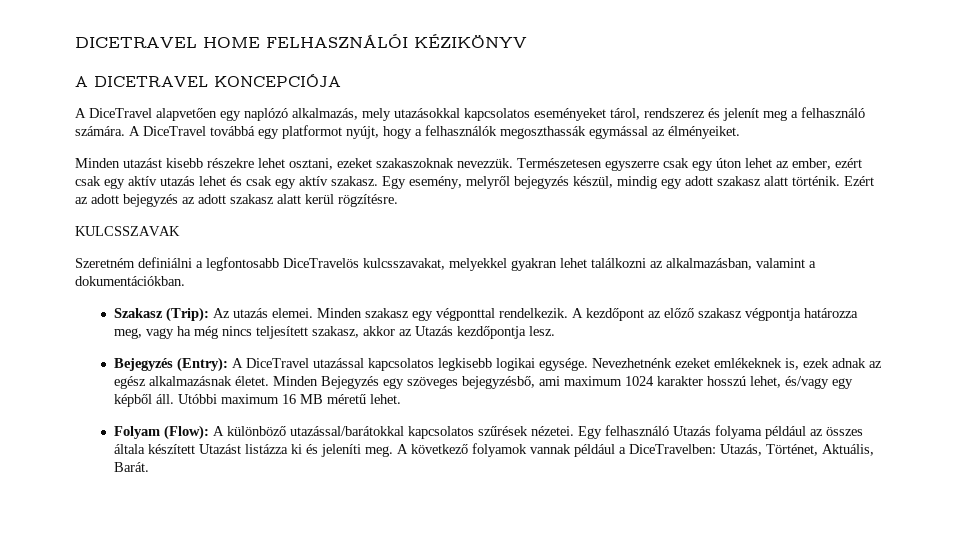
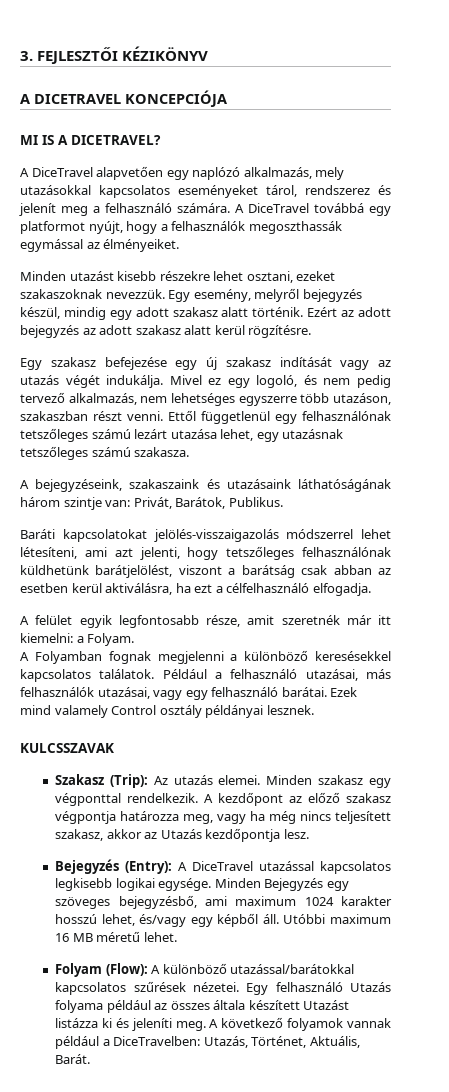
- DICETRAVEL HOME FELHASZNÁLÓI KÉZIKÖNYV
+ 3. FEJLESZTŐI KÉZIKÖNYV
+ MI IS A DICETRAVEL?
- Természetesen egyszerre csak egy úton lehet az ember, ezért csak egy aktív utazás lehet és csak egy aktív szakasz.
+ Egy szakasz befejezése egy új szakasz indítását vagy az utazás végét indukálja. Mivel ez egy logoló, és nem pedig tervező alkalmazás, nem lehetséges egyszerre több utazáson, szakaszban részt venni. Ettől függetlenül egy felhasználónak tetszőleges számú lezárt utazása lehet, egy utazásnak tetszőleges számú szakasza.
+ A bejegyzéseink, szakaszaink és utazásaink láthatóságának három szintje van: Privát, Barátok, Publikus.
+ Baráti kapcsolatokat jelölés-visszaigazolás módszerrel lehet létesíteni, ami azt jelenti, hogy tetszőleges felhasználónak küldhetünk barátjelölést, viszont a barátság csak abban az esetben kerül aktiválásra, ha ezt a célfelhasználó elfogadja.
+ A felület egyik legfontosabb része, amit szeretnék már itt kiemelni: a Folyam.
+ A Folyamban fognak megjelenni a különböző keresésekkel kapcsolatos találatok. Például a felhasználó utazásai, más felhasználók utazásai, vagy egy felhasználó barátai. Ezek mind valamely Control osztály példányai lesznek.
  KULCSSZAVAK
- Szeretném definiálni a legfontosabb DiceTravelös kulcsszavakat, melyekkel gyakran lehet találkozni az alkalmazásban, valamint a dokumentációkban.
- Nevezhetnénk ezeket emlékeknek is, ezek adnak az egész alkalmazásnak életet.

